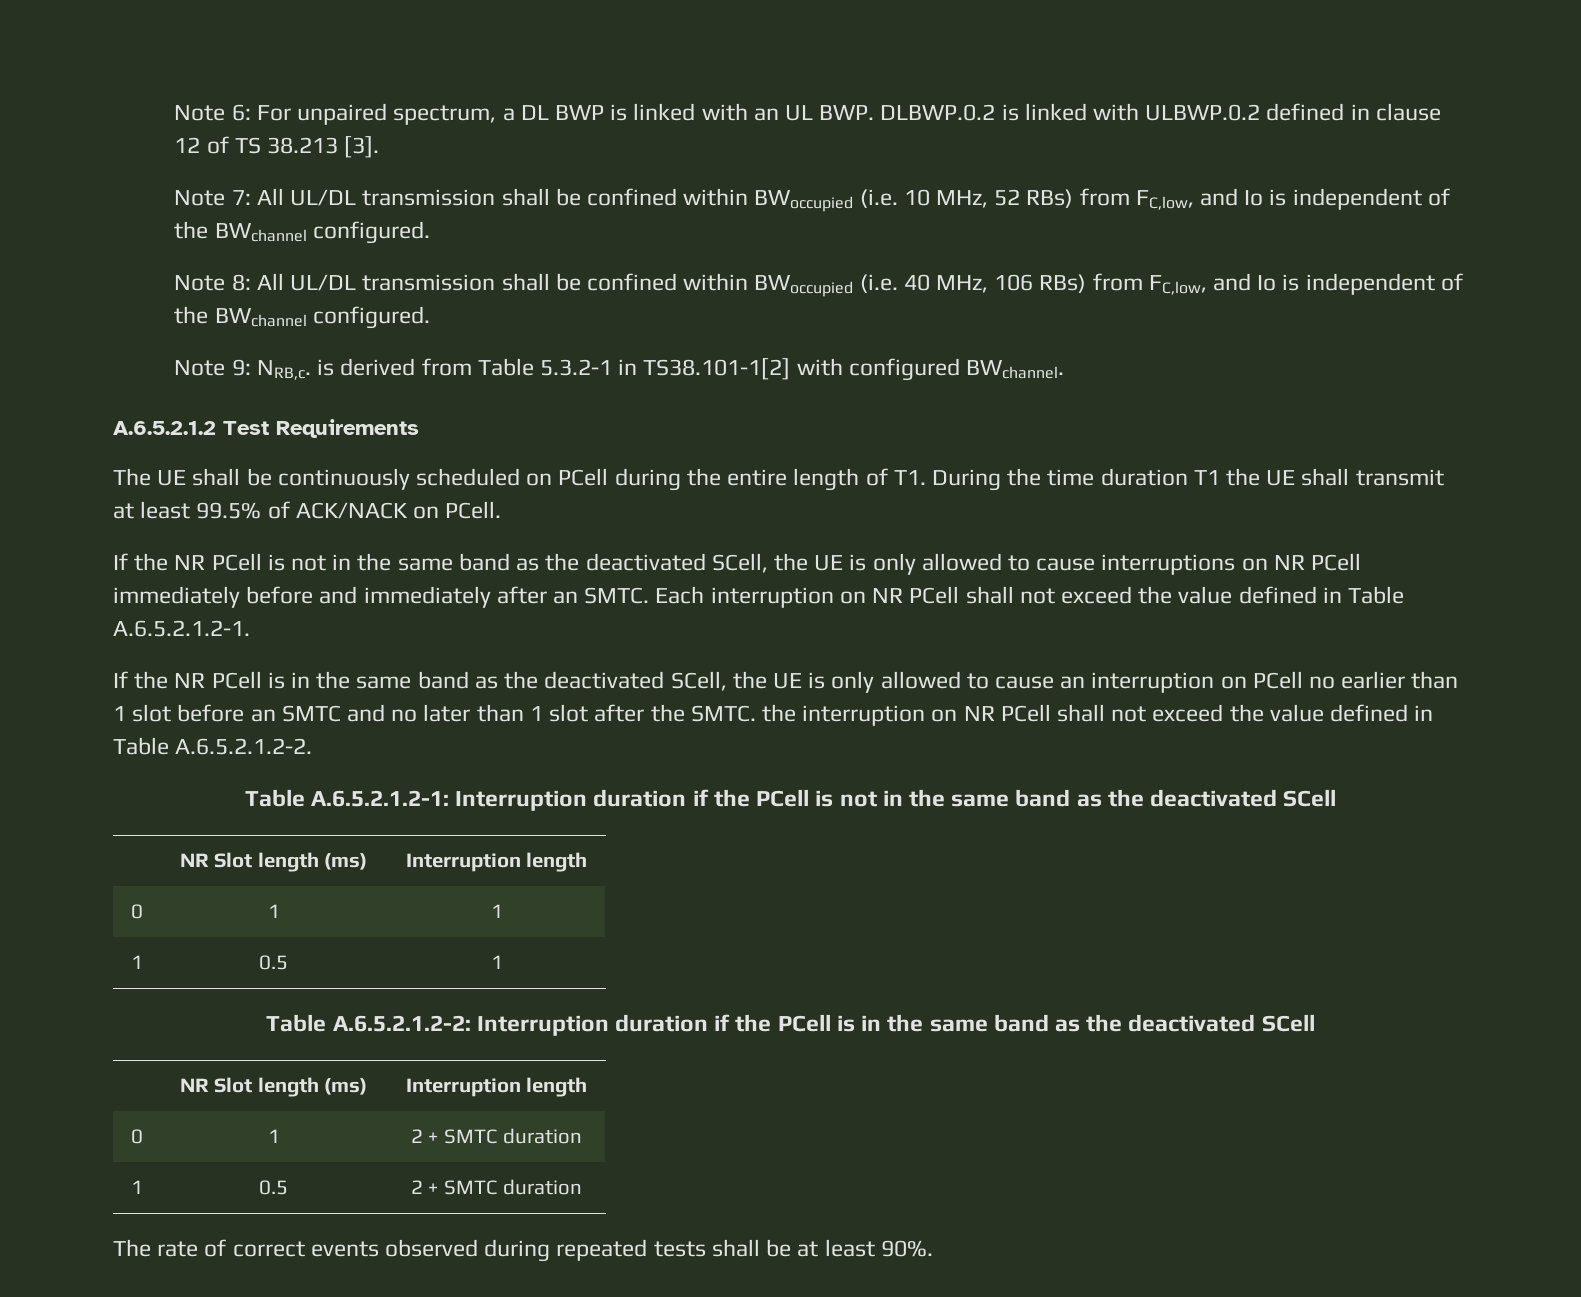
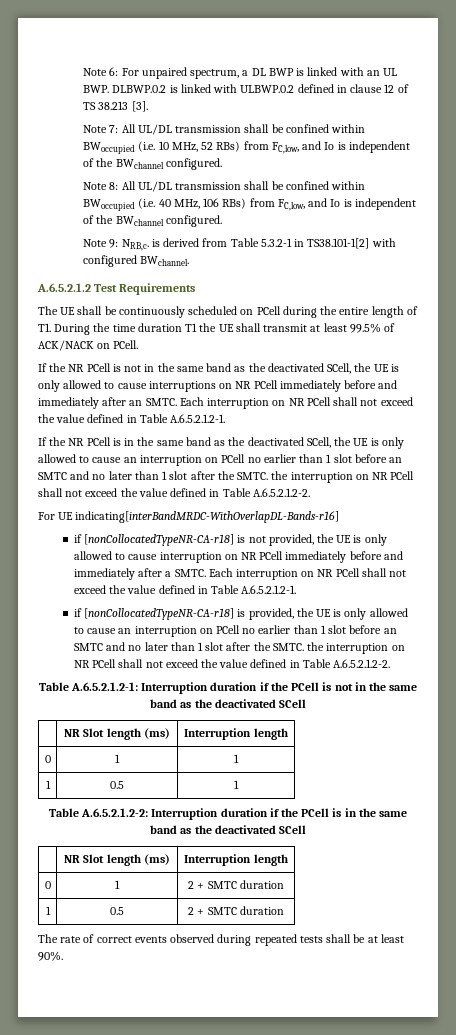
+ For UE indicating[interBandMRDC-WithOverlapDL-Bands-r16]
+ if [nonCollocatedTypeNR-CA-r18] is not provided, the UE is only allowed to cause interruption on NR PCell immediately before and immediately after a SMTC. Each interruption on NR PCell shall not exceed the value defined in Table A.6.5.2.1.2-1.
+ if [nonCollocatedTypeNR-CA-r18] is provided, the UE is only allowed to cause an interruption on PCell no earlier than 1 slot before an SMTC and no later than 1 slot after the SMTC. the interruption on NR PCell shall not exceed the value defined in Table A.6.5.2.1.2-2.

